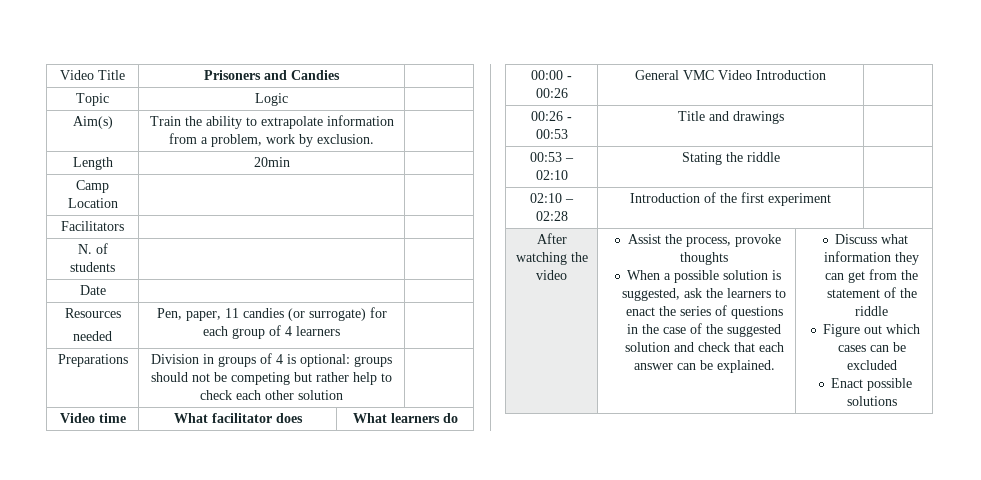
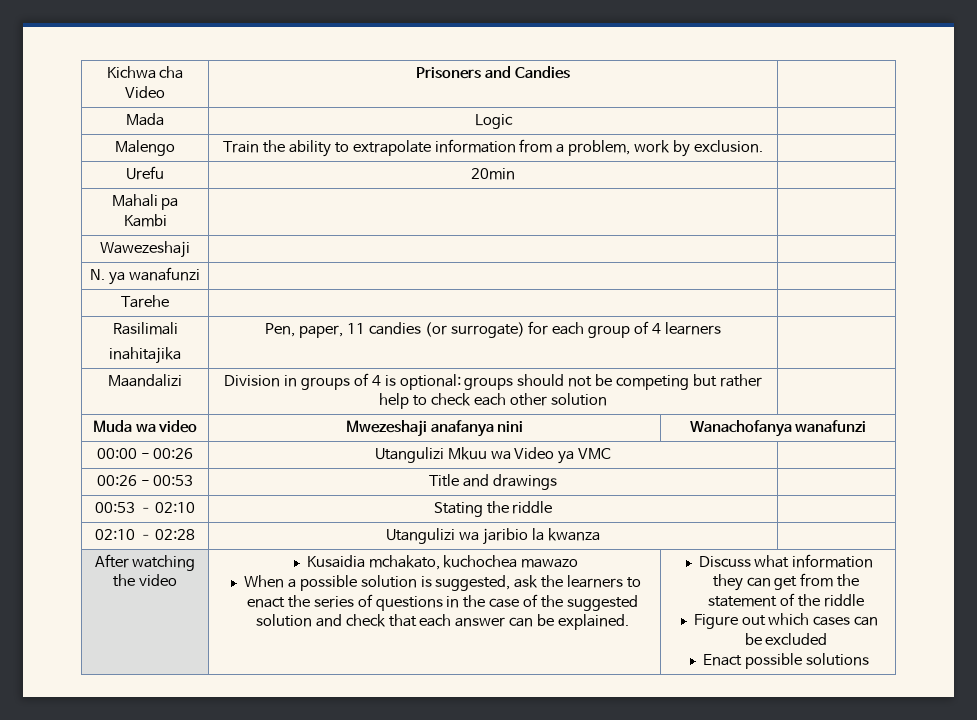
- Video Title | Prisoners and Candies |
+ Kichwa cha Video | Prisoners and Candies |
- Topic | Logic |
+ Mada | Logic |
- Aim(s) | Train the ability to extrapolate information from a problem, work by exclusion. |
+ Malengo | Train the ability to extrapolate information from a problem, work by exclusion. |
- Length | 20min |
+ Urefu | 20min |
- Camp Location | |
- Facilitators | |
- N. of students | |
- Date | |
- Resources
- needed | Pen, paper, 11 candies (or surrogate) for each group of 4 learners |
+ Mahali pa Kambi | |
+ Wawezeshaji | |
+ N. ya wanafunzi | |
+ Tarehe | |
+ Rasilimali
+ inahitajika | Pen, paper, 11 candies (or surrogate) for each group of 4 learners |
- Preparations | Division in groups of 4 is optional: groups should not be competing but rather help to check each other solution |
+ Maandalizi | Division in groups of 4 is optional: groups should not be competing but rather help to check each other solution |
- Video time | What facilitator does | What learners do
- 00:00 - 00:26 | General VMC Video Introduction |
+ Muda wa video | Mwezeshaji anafanya nini | Wanachofanya wanafunzi
+ 00:00 - 00:26 | Utangulizi Mkuu wa Video ya VMC |
- 02:10 – 02:28 | Introduction of the first experiment |
+ 02:10 – 02:28 | Utangulizi wa jaribio la kwanza |
- Assist the process, provoke thoughts
+ Kusaidia mchakato, kuchochea mawazo

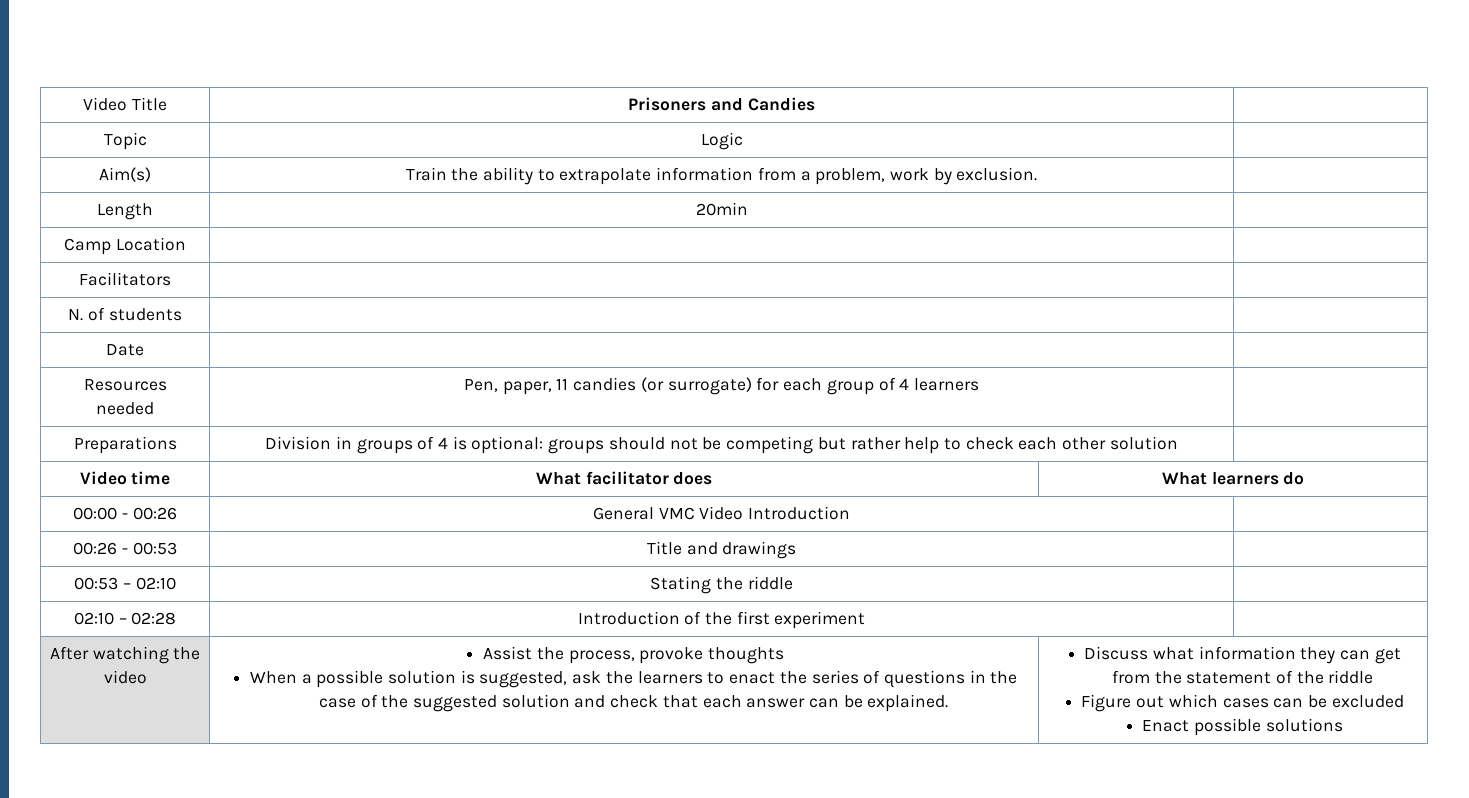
- Kichwa cha Video | Prisoners and Candies |
+ Video Title | Prisoners and Candies |
- Mada | Logic |
+ Topic | Logic |
- Malengo | Train the ability to extrapolate information from a problem, work by exclusion. |
+ Aim(s) | Train the ability to extrapolate information from a problem, work by exclusion. |
- Urefu | 20min |
+ Length | 20min |
- Mahali pa Kambi | |
- Wawezeshaji | |
- N. ya wanafunzi | |
- Tarehe | |
- Rasilimali
- inahitajika | Pen, paper, 11 candies (or surrogate) for each group of 4 learners |
+ Camp Location | |
+ Facilitators | |
+ N. of students | |
+ Date | |
+ Resources
+ needed | Pen, paper, 11 candies (or surrogate) for each group of 4 learners |
- Maandalizi | Division in groups of 4 is optional: groups should not be competing but rather help to check each other solution |
+ Preparations | Division in groups of 4 is optional: groups should not be competing but rather help to check each other solution |
- Muda wa video | Mwezeshaji anafanya nini | Wanachofanya wanafunzi
- 00:00 - 00:26 | Utangulizi Mkuu wa Video ya VMC |
+ Video time | What facilitator does | What learners do
+ 00:00 - 00:26 | General VMC Video Introduction |
- 02:10 – 02:28 | Utangulizi wa jaribio la kwanza |
+ 02:10 – 02:28 | Introduction of the first experiment |
- Kusaidia mchakato, kuchochea mawazo
+ Assist the process, provoke thoughts

